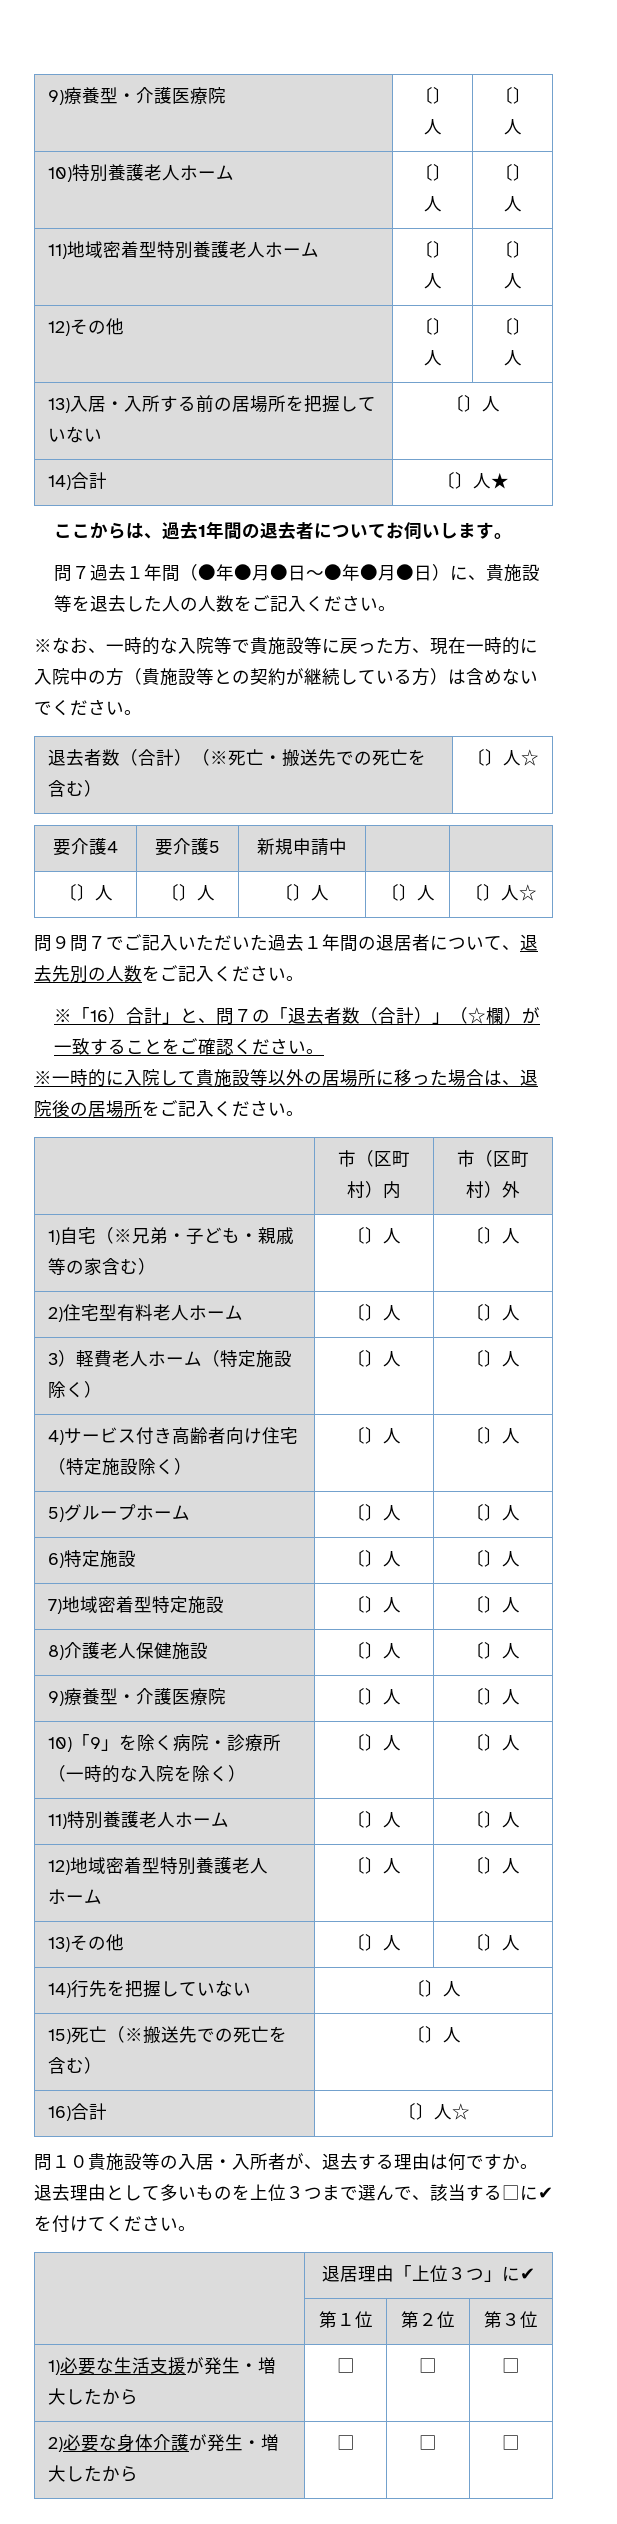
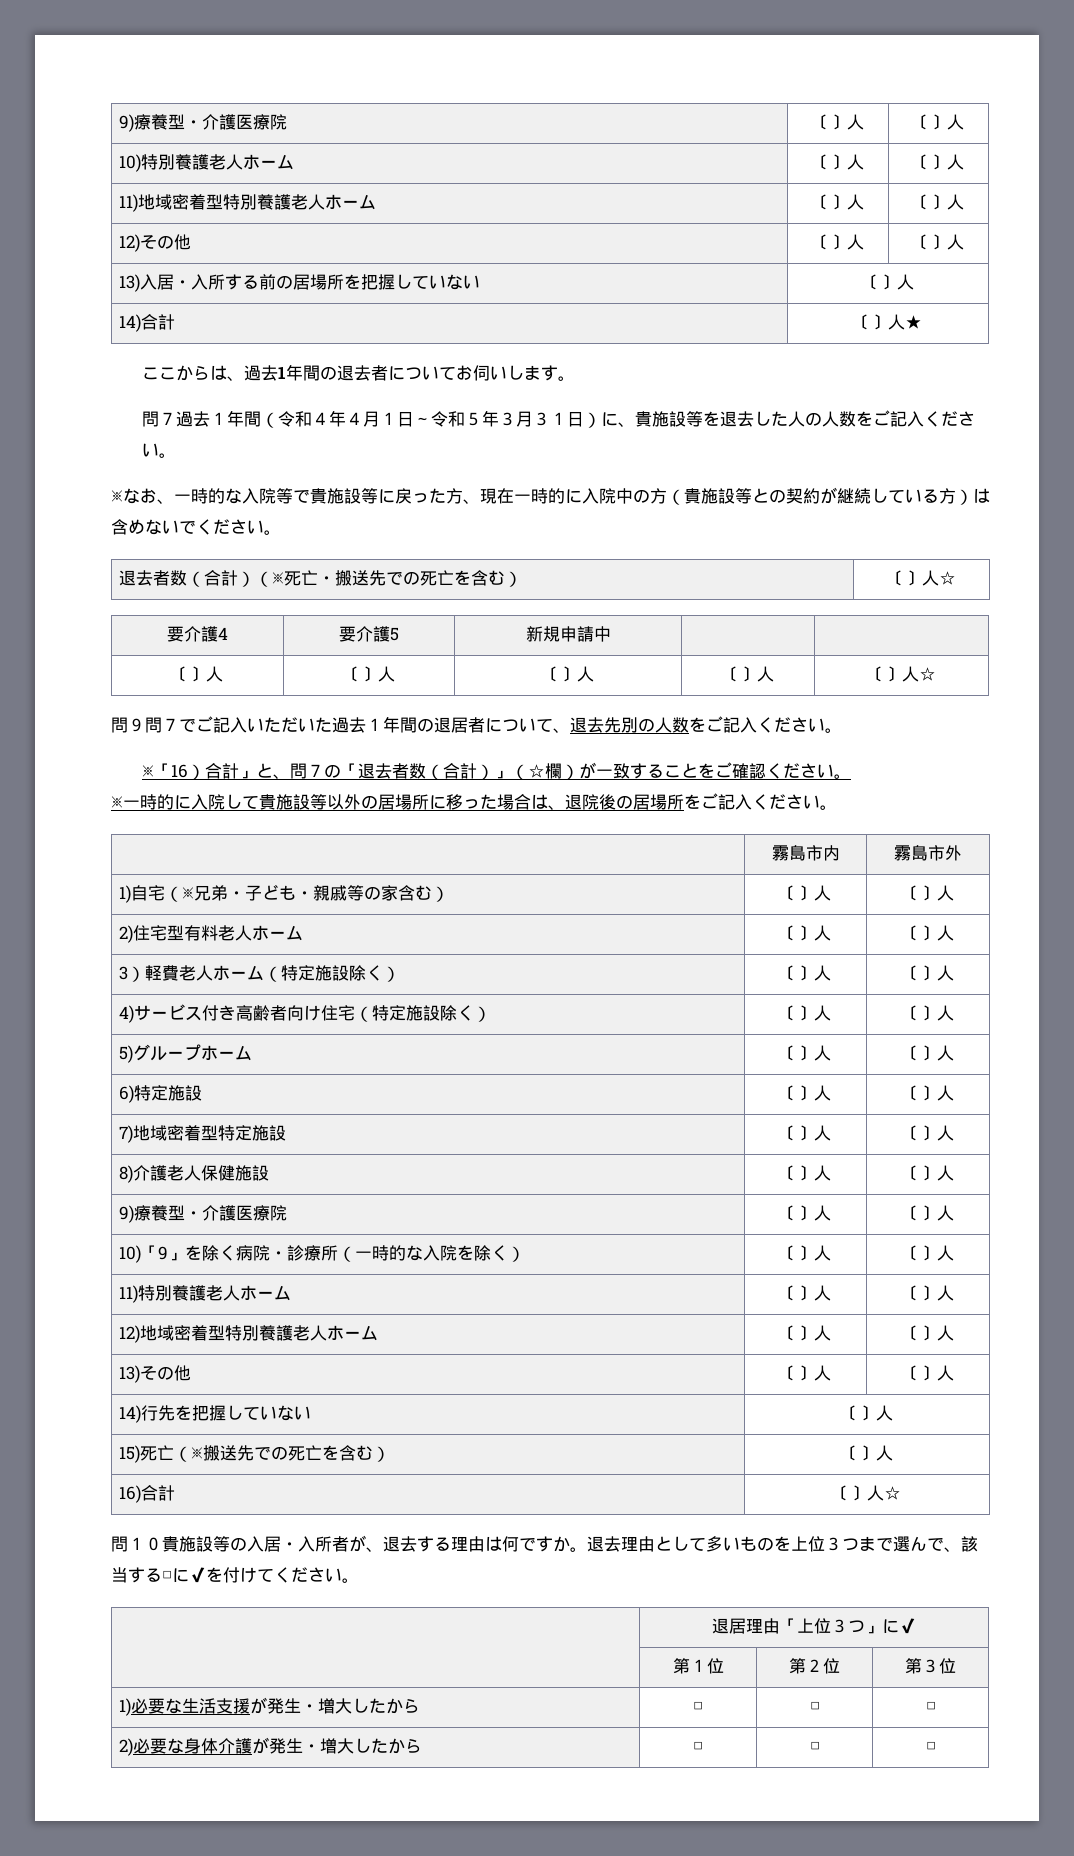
- 問７過去１年間（●年●月●日～●年●月●日）に、貴施設等を退去した人の人数をご記入ください。
+ 問７過去１年間（令和４年４月１日～令和５年３月３１日）に、貴施設等を退去した人の人数をご記入ください。
- | 市（区町村）内 | 市（区町村）外
+ | 霧島市内 | 霧島市外

